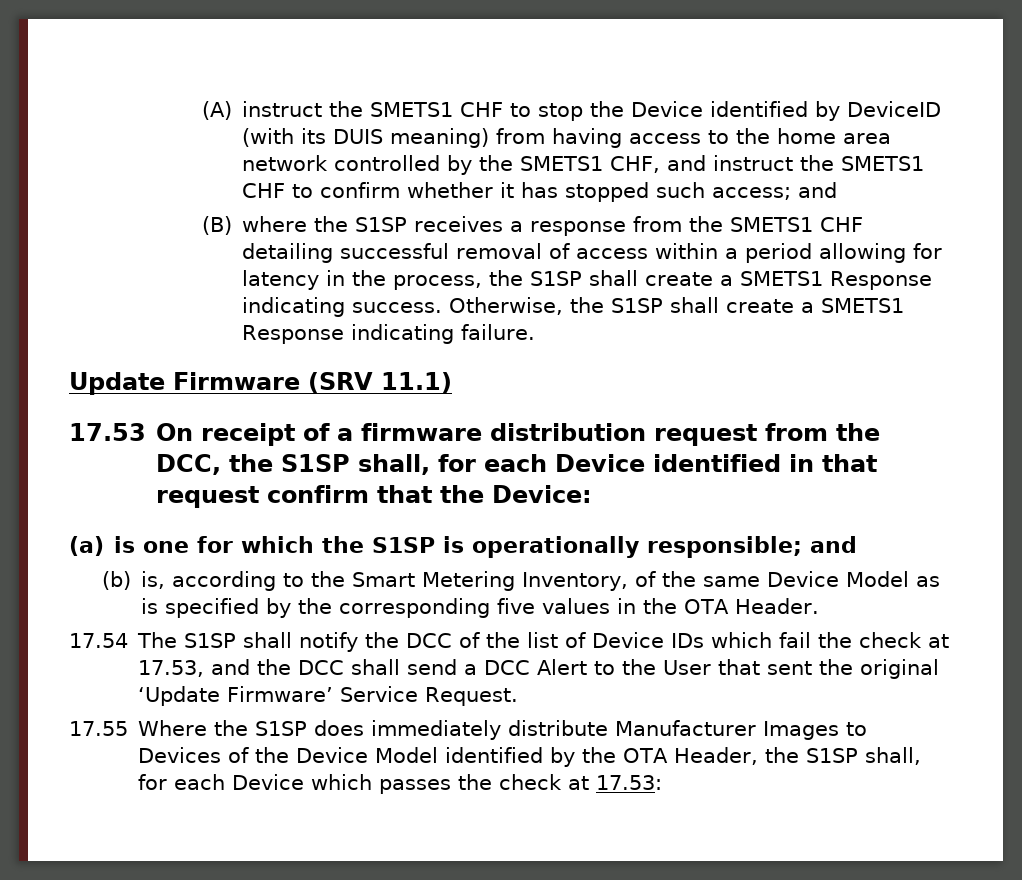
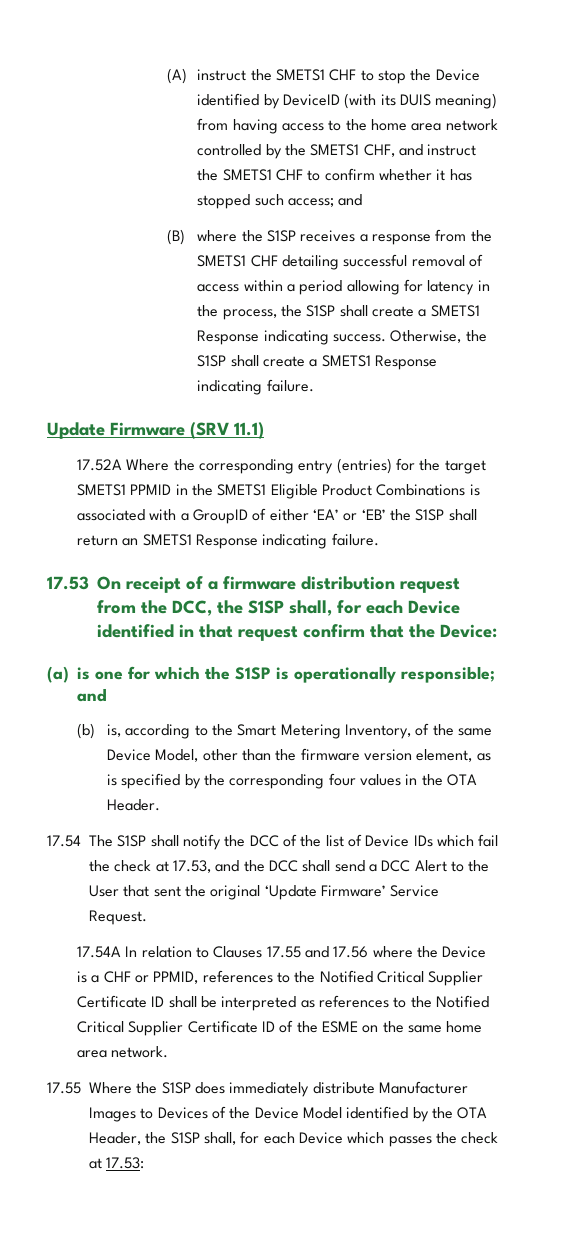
+ 17.52A Where the corresponding entry (entries) for the target SMETS1 PPMID in the SMETS1 Eligible Product Combinations is associated with a GroupID of either ‘EA’ or ‘EB’ the S1SP shall return an SMETS1 Response indicating failure.
- (b) is, according to the Smart Metering Inventory, of the same Device Model as is specified by the corresponding five values in the OTA Header.
+ (b) is, according to the Smart Metering Inventory, of the same Device Model, other than the firmware version element, as is specified by the corresponding four values in the OTA Header.
+ 17.54A In relation to Clauses 17.55 and 17.56 where the Device is a CHF or PPMID, references to the Notified Critical Supplier Certificate ID shall be interpreted as references to the Notified Critical Supplier Certificate ID of the ESME on the same home area network.

